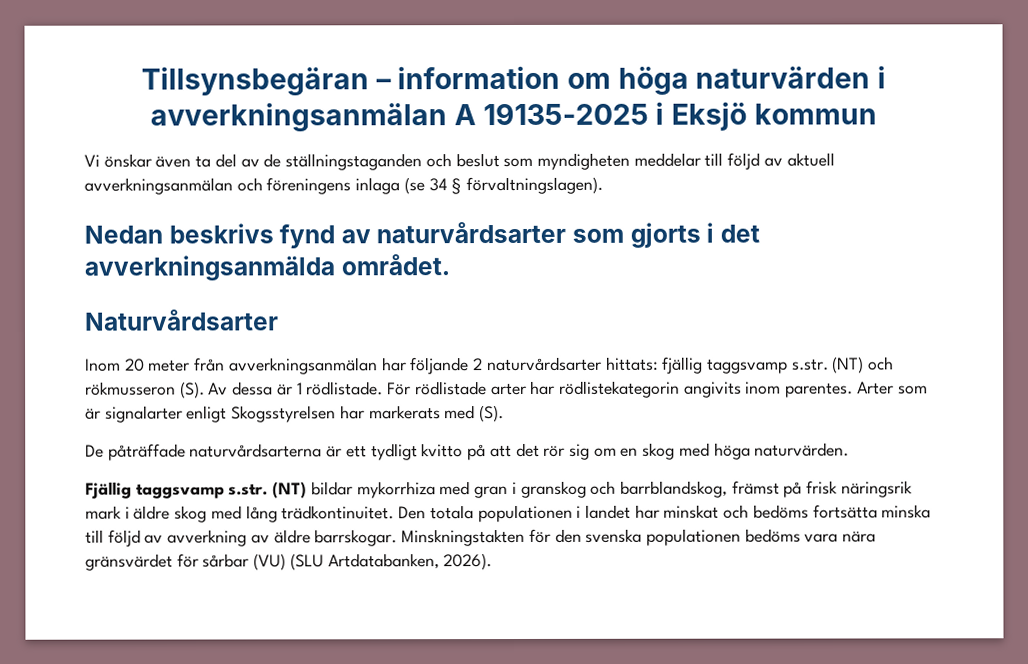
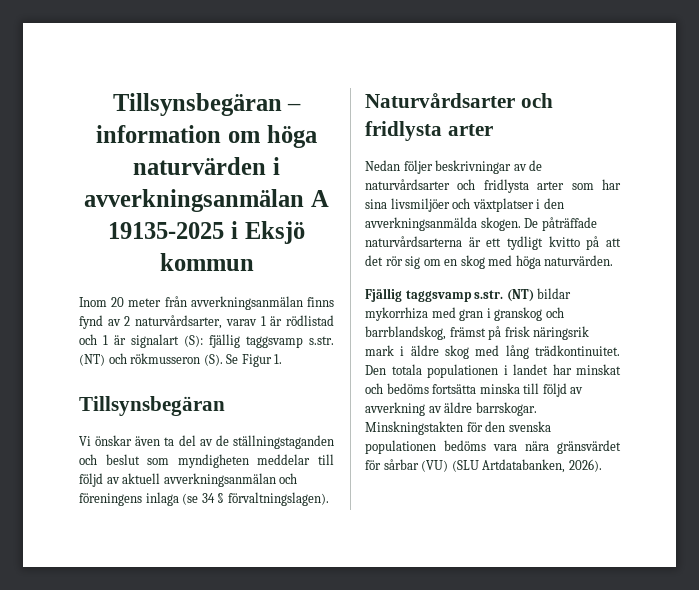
+ Inom 20 meter från avverkningsanmälan finns fynd av 2 naturvårdsarter, varav 1 är rödlistad och 1 är signalart (S): fjällig taggsvamp s.str. (NT) och rökmusseron (S). Se Figur 1.
+ Tillsynsbegäran
- Nedan beskrivs fynd av naturvårdsarter som gjorts i det avverkningsanmälda området.
- Naturvårdsarter
- Inom 20 meter från avverkningsanmälan har följande 2 naturvårdsarter hittats: fjällig taggsvamp s.str. (NT) och rökmusseron (S). Av dessa är 1 rödlistade. För rödlistade arter har rödlistekategorin angivits inom parentes. Arter som är signalarter enligt Skogsstyrelsen har markerats med (S).
- De påträffade naturvårdsarterna är ett tydligt kvitto på att det rör sig om en skog med höga naturvärden.
+ Naturvårdsarter och fridlysta arter
+ Nedan följer beskrivningar av de naturvårdsarter och fridlysta arter som har sina livsmiljöer och växtplatser i den avverkningsanmälda skogen. De påträffade naturvårdsarterna är ett tydligt kvitto på att det rör sig om en skog med höga naturvärden.

